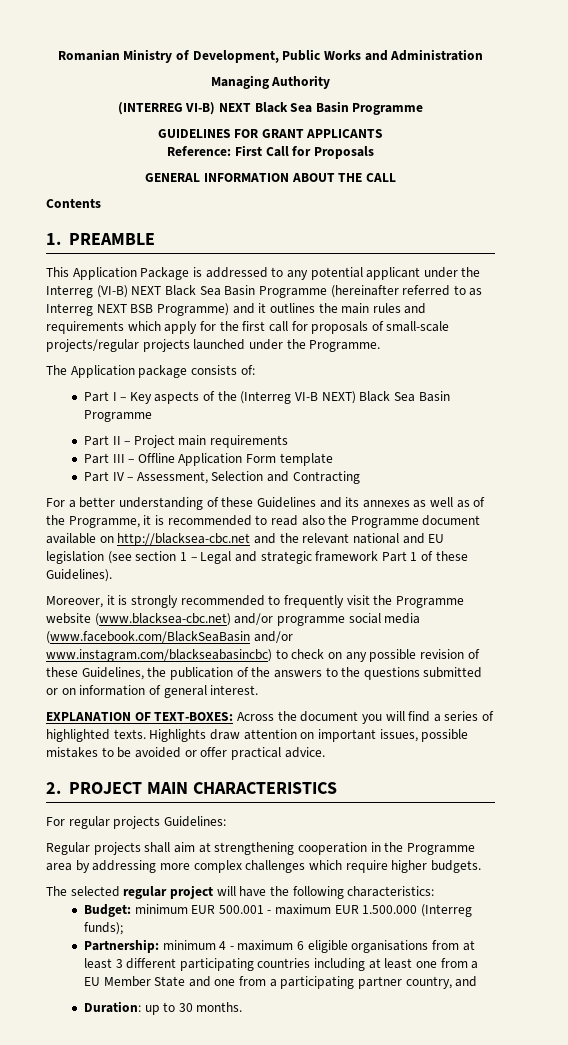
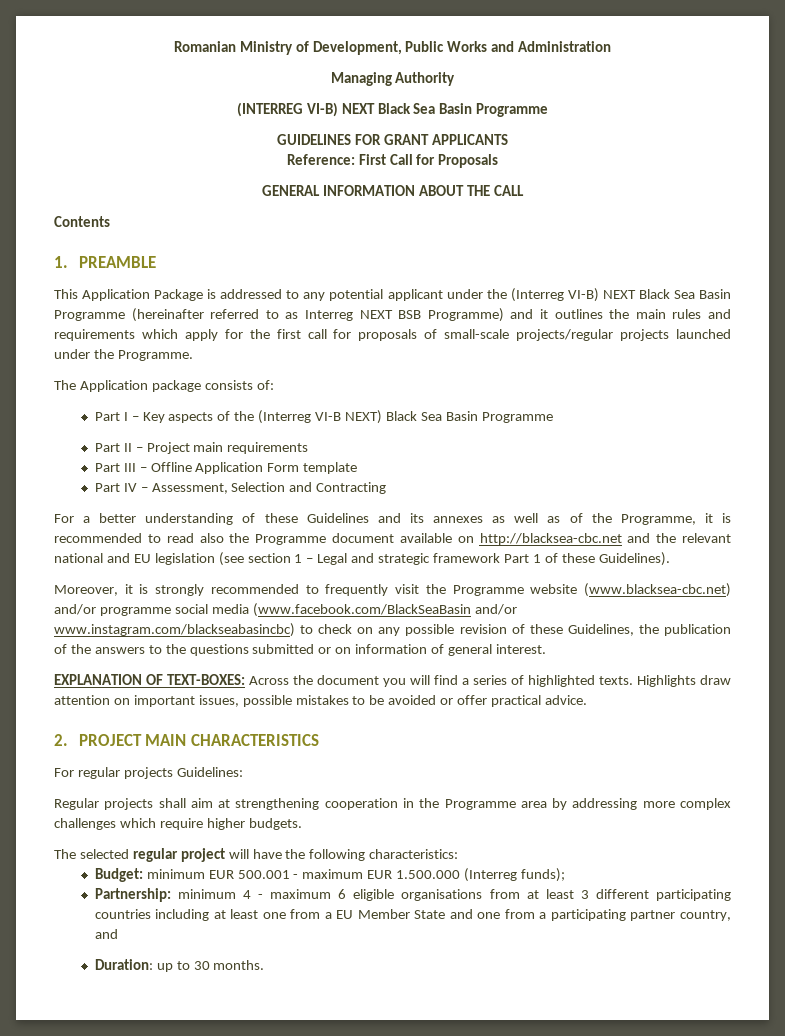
- This Application Package is addressed to any potential applicant under the Interreg (VI-B) NEXT Black Sea Basin Programme (hereinafter referred to as Interreg NEXT BSB Programme) and it outlines the main rules and requirements which apply for the first call for proposals of small-scale projects/regular projects launched under the Programme.
+ This Application Package is addressed to any potential applicant under the (Interreg VI-B) NEXT Black Sea Basin Programme (hereinafter referred to as Interreg NEXT BSB Programme) and it outlines the main rules and requirements which apply for the first call for proposals of small-scale projects/regular projects launched under the Programme.

